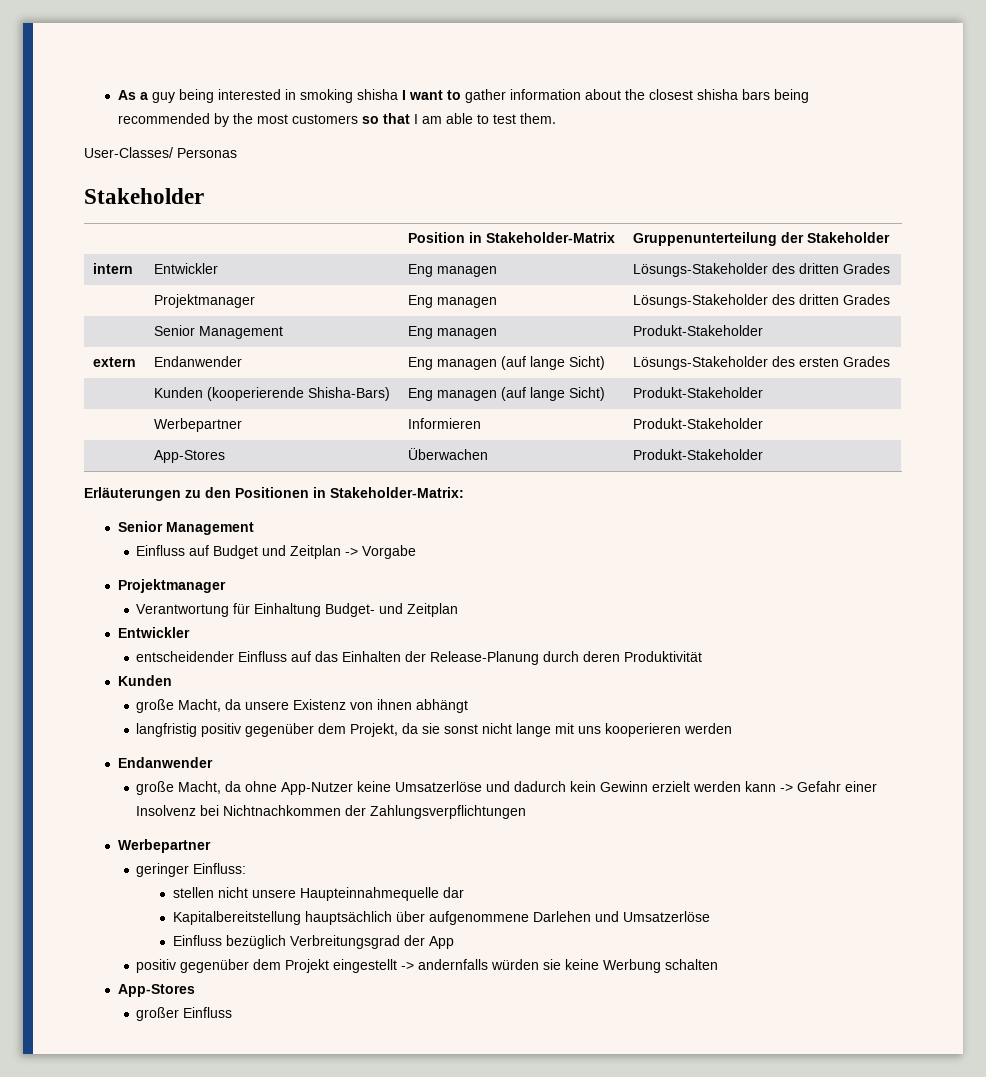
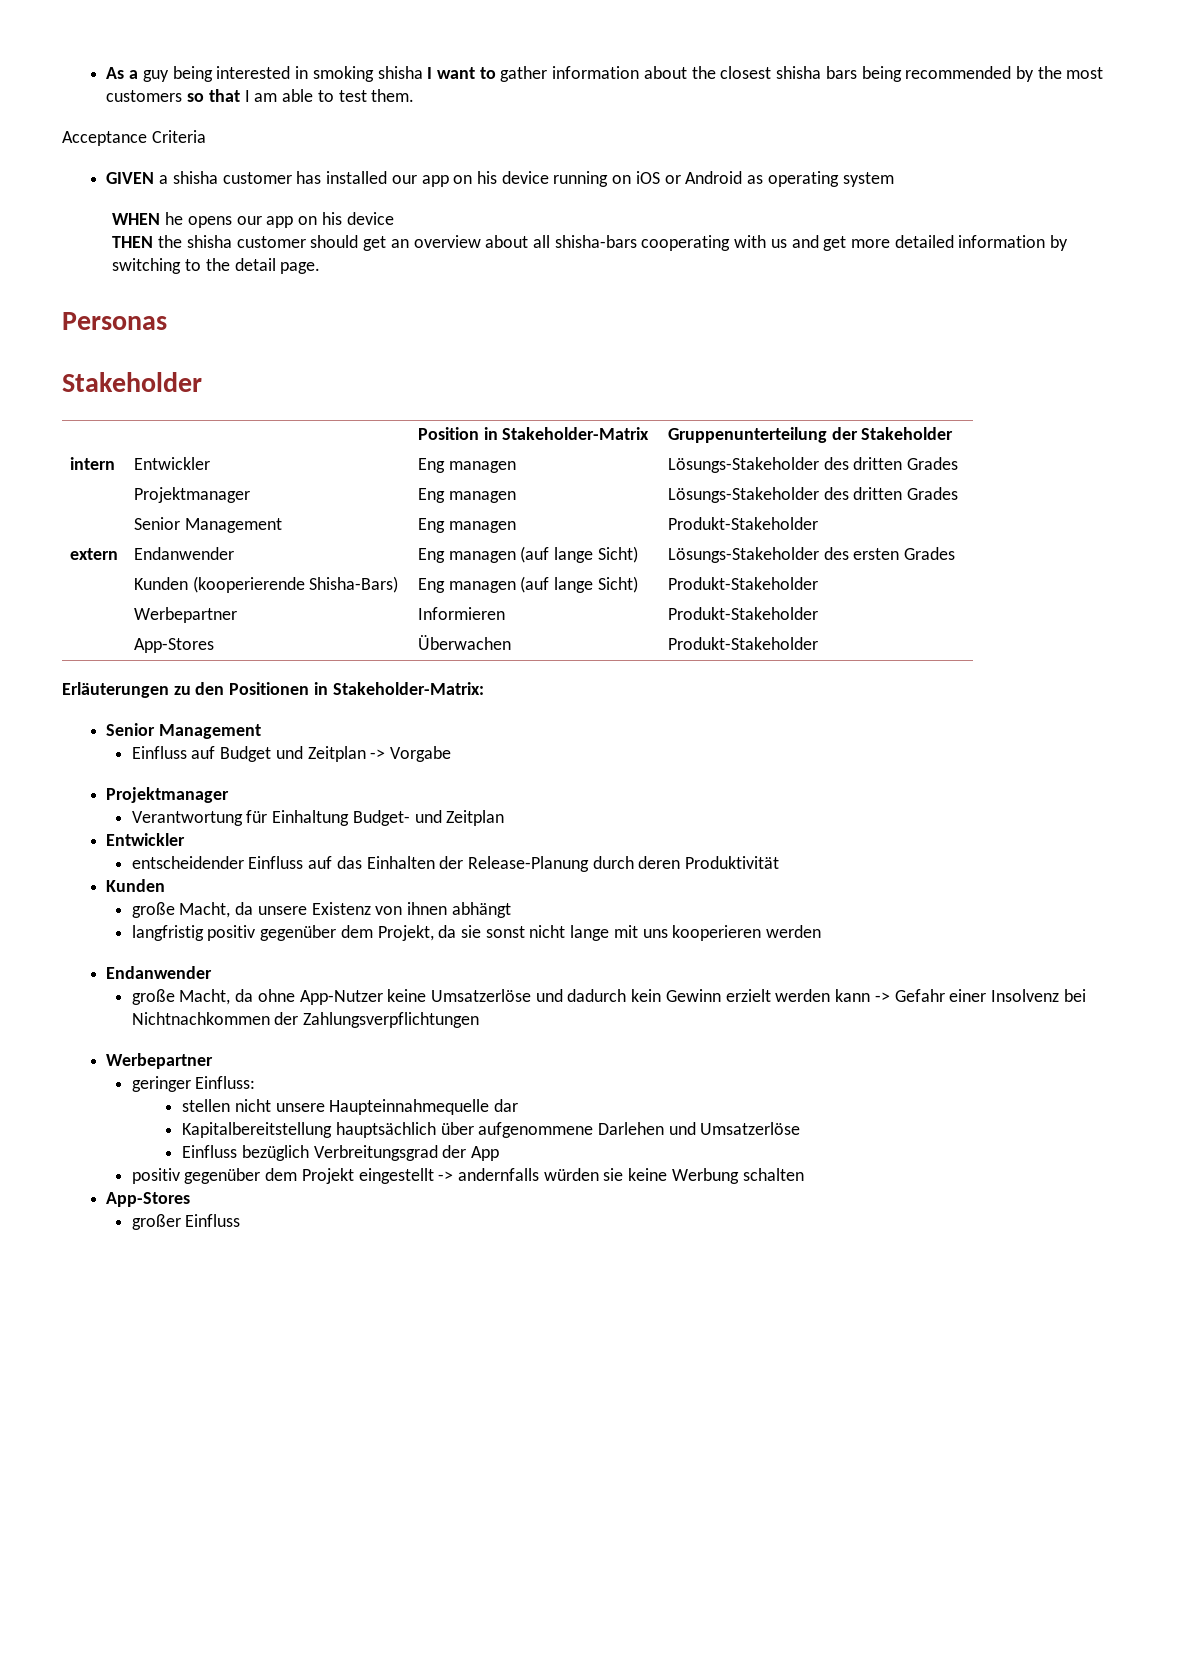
- User-Classes/ Personas
+ Acceptance Criteria
+ GIVEN a shisha customer has installed our app on his device running on iOS or Android as operating system
+ WHEN he opens our app on his device
+ THEN the shisha customer should get an overview about all shisha-bars cooperating with us and get more detailed information by switching to the detail page.
+ Personas

